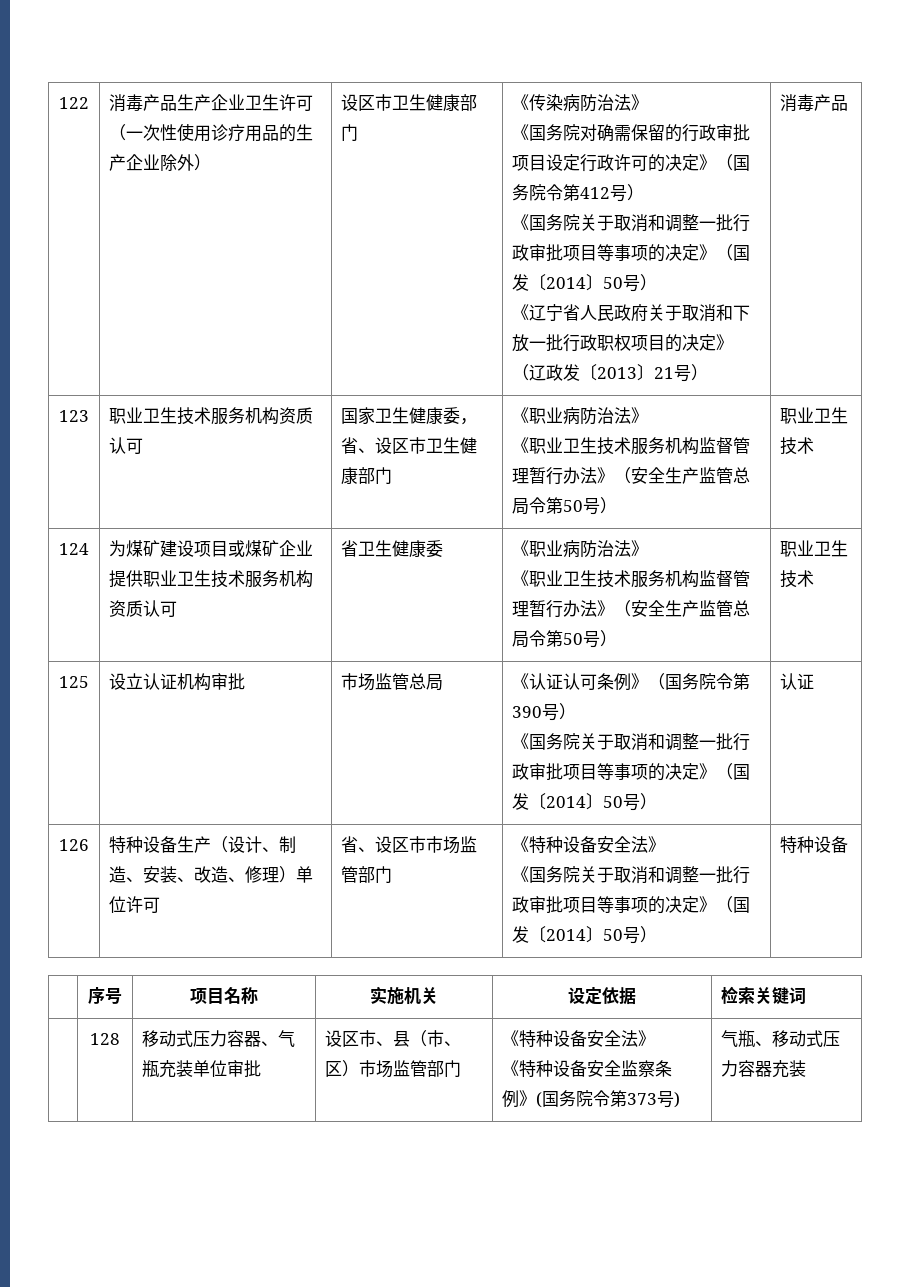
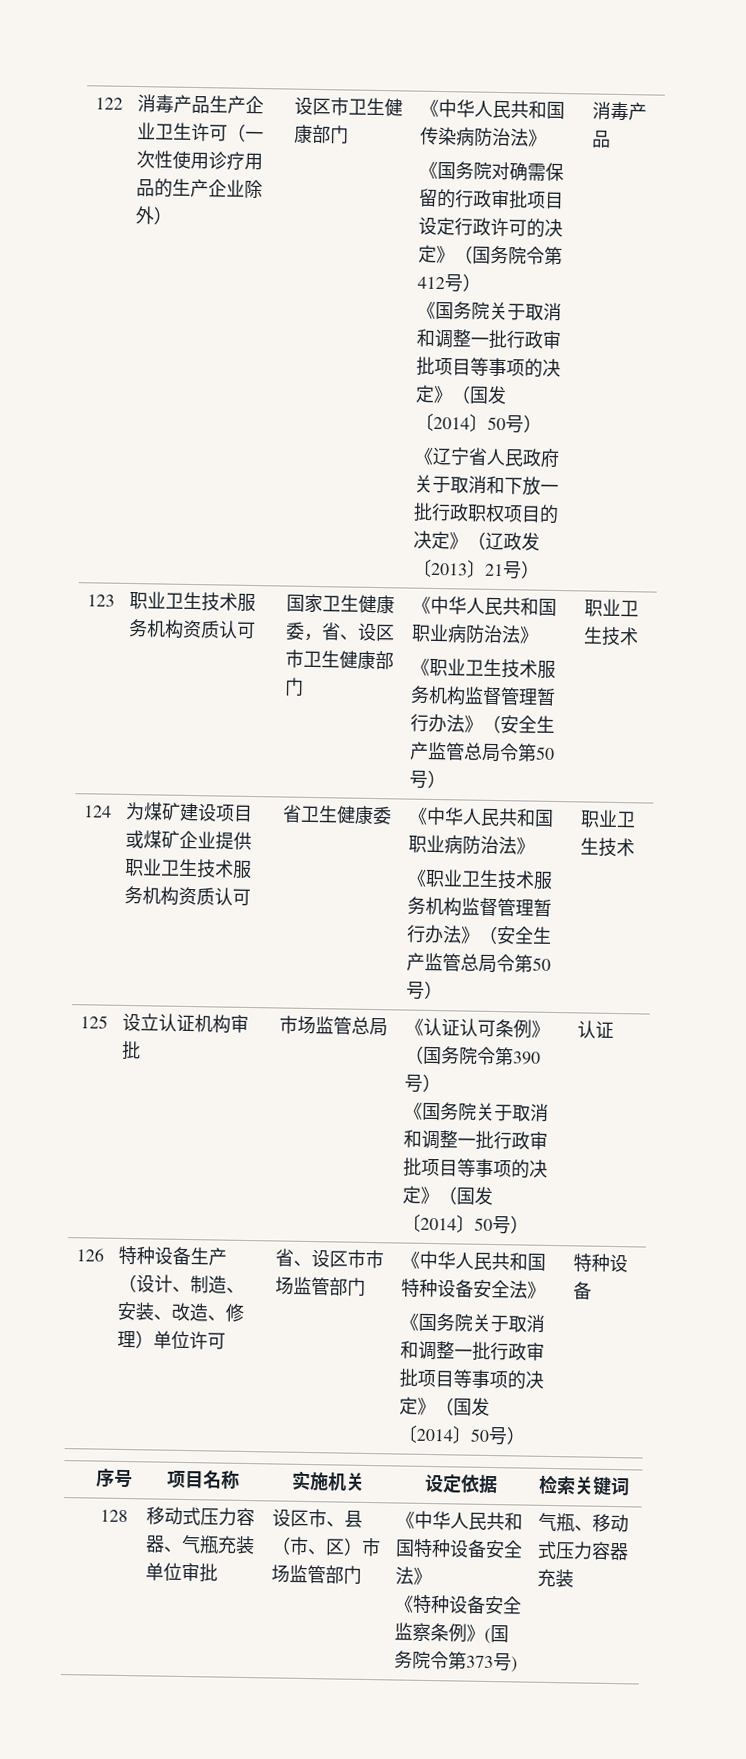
- 《传染病防治法》
+ 《中华人民共和国传染病防治法》
- 国家卫生健康委，省、设区市卫生健康部门 | 《职业病防治法》
+ 国家卫生健康委，省、设区市卫生健康部门 | 《中华人民共和国职业病防治法》
- 省卫生健康委 | 《职业病防治法》
+ 省卫生健康委 | 《中华人民共和国职业病防治法》
- 省、设区市市场监管部门 | 《特种设备安全法》
+ 省、设区市市场监管部门 | 《中华人民共和国特种设备安全法》
- 设区市、县（市、区）市场监管部门 | 《特种设备安全法》
+ 设区市、县（市、区）市场监管部门 | 《中华人民共和国特种设备安全法》

